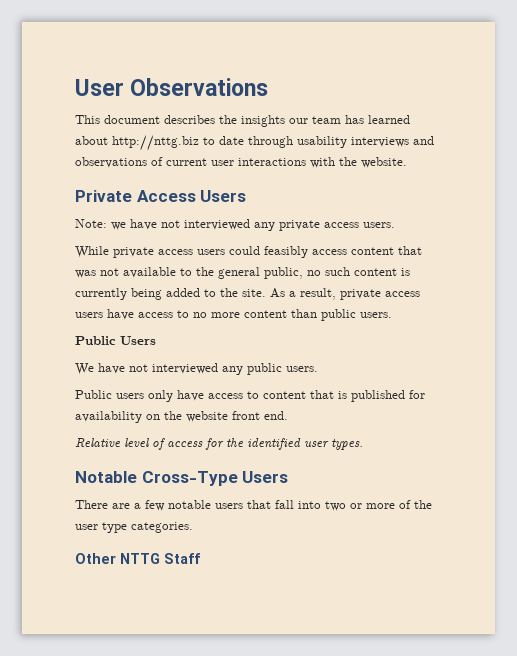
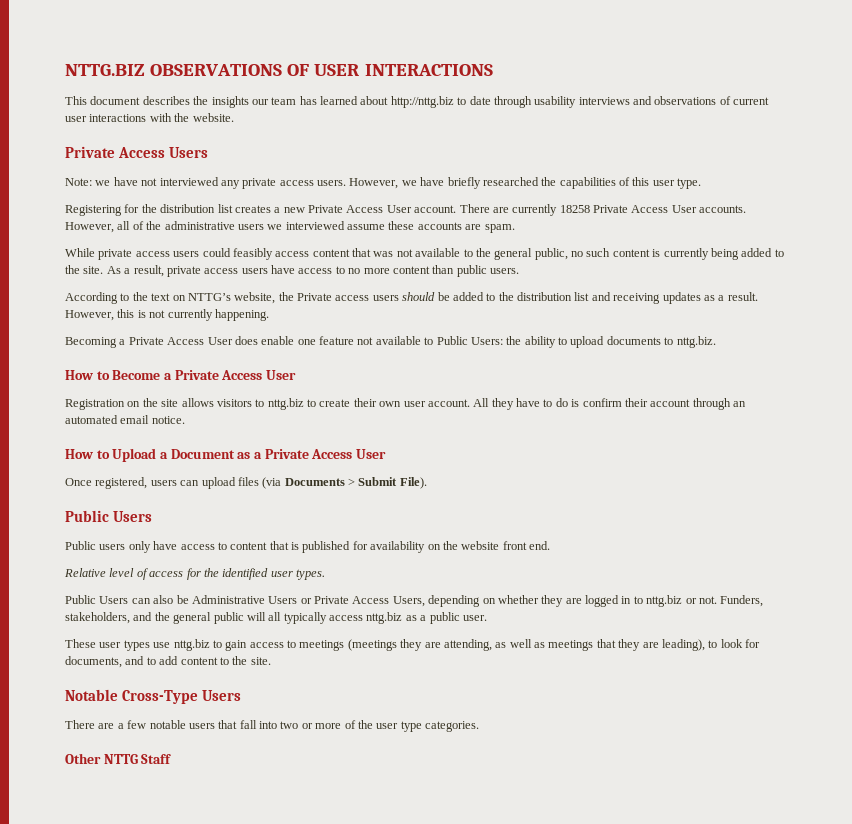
- User Observations
+ NTTG.BIZ OBSERVATIONS OF USER INTERACTIONS
+ However, we have briefly researched the capabilities of this user type.
+ Registering for the distribution list creates a new Private Access User account. There are currently 18258 Private Access User accounts. However, all of the administrative users we interviewed assume these accounts are spam.
+ According to the text on NTTG’s website, the Private access users should be added to the distribution list and receiving updates as a result. However, this is not currently happening.
+ Becoming a Private Access User does enable one feature not available to Public Users: the ability to upload documents to nttg.biz.
+ How to Become a Private Access User
+ Registration on the site allows visitors to nttg.biz to create their own user account. All they have to do is confirm their account through an automated email notice.
+ How to Upload a Document as a Private Access User
+ Once registered, users can upload files (via Documents > Submit File).
  Public Users
- We have not interviewed any public users.
+ Public Users can also be Administrative Users or Private Access Users, depending on whether they are logged in to nttg.biz or not. Funders, stakeholders, and the general public will all typically access nttg.biz as a public user.
+ These user types use nttg.biz to gain access to meetings (meetings they are attending, as well as meetings that they are leading), to look for documents, and to add content to the site.

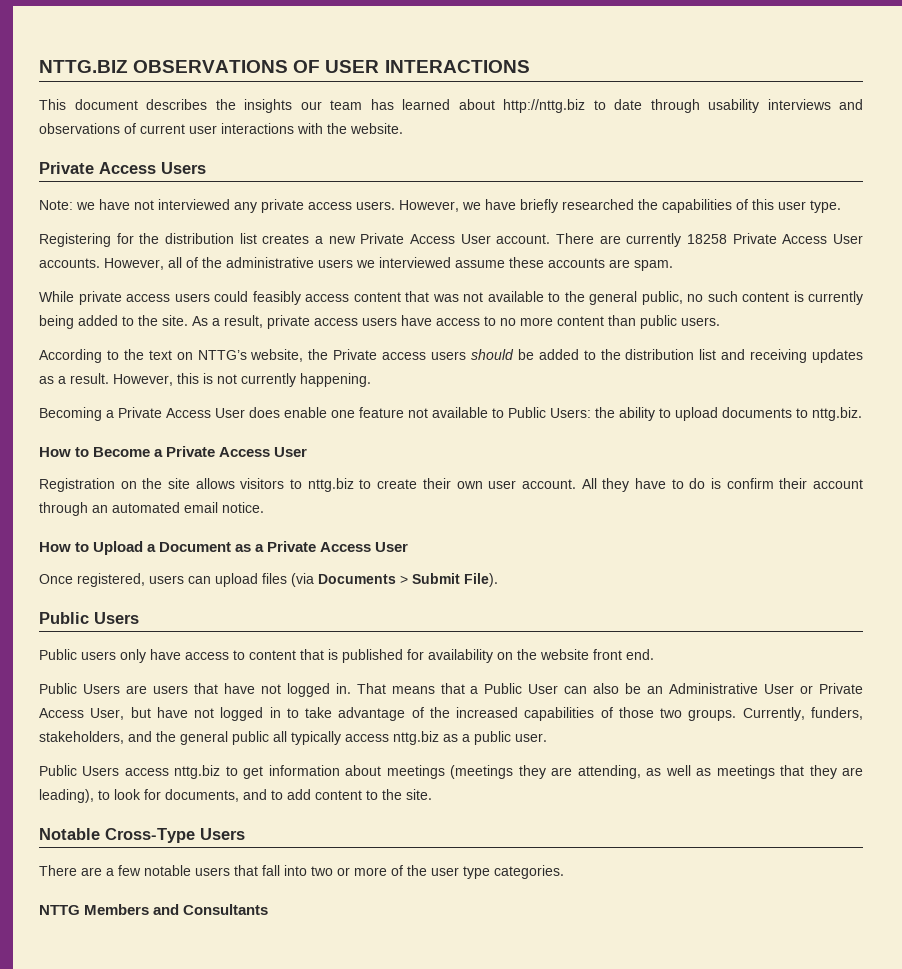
- Relative level of access for the identified user types.
- Public Users can also be Administrative Users or Private Access Users, depending on whether they are logged in to nttg.biz or not. Funders, stakeholders, and the general public will all typically access nttg.biz as a public user.
+ Public Users are users that have not logged in. That means that a Public User can also be an Administrative User or Private Access User, but have not logged in to take advantage of the increased capabilities of those two groups. Currently, funders, stakeholders, and the general public all typically access nttg.biz as a public user.
- These user types use nttg.biz to gain access to meetings (meetings they are attending, as well as meetings that they are leading), to look for documents, and to add content to the site.
+ Public Users access nttg.biz to get information about meetings (meetings they are attending, as well as meetings that they are leading), to look for documents, and to add content to the site.
- Other NTTG Staff
+ NTTG Members and Consultants

